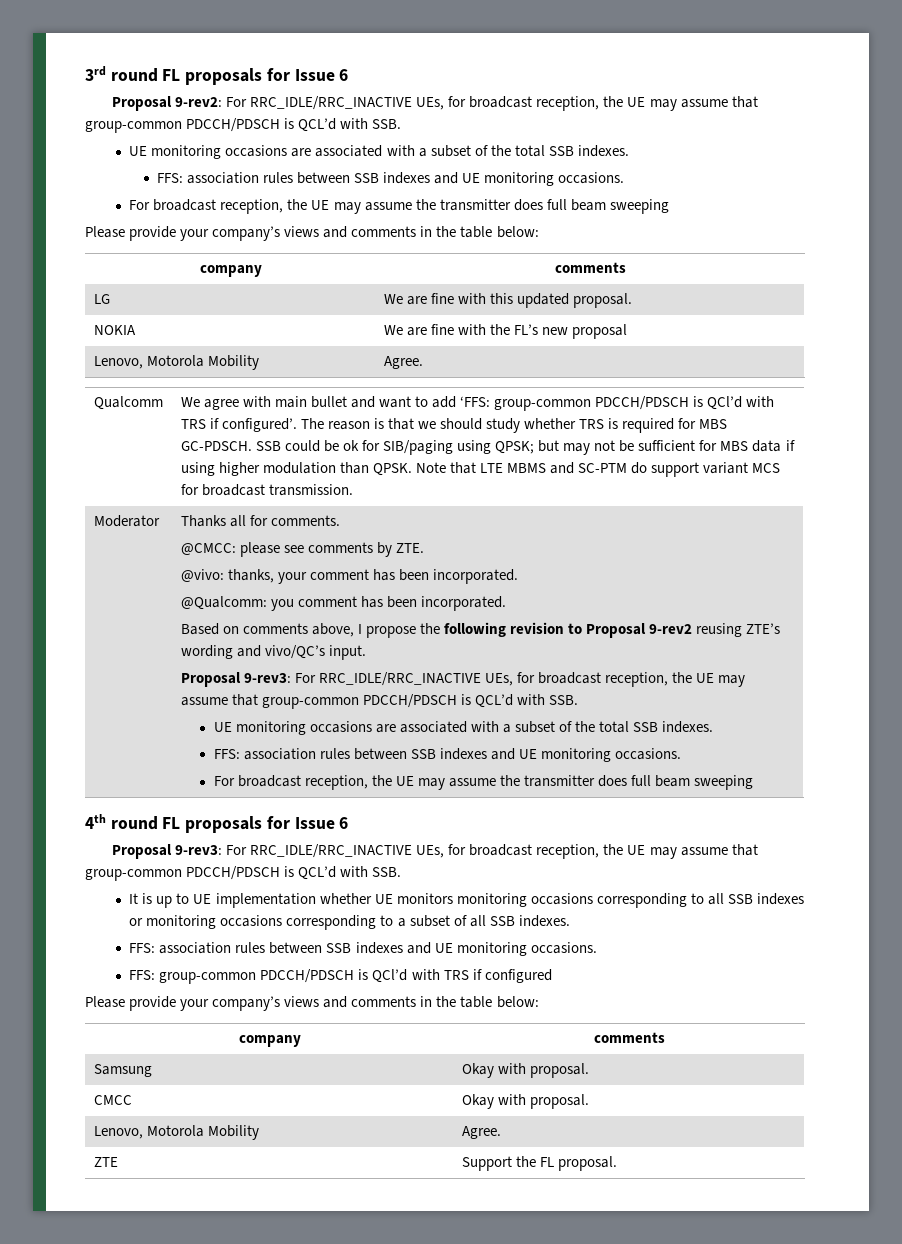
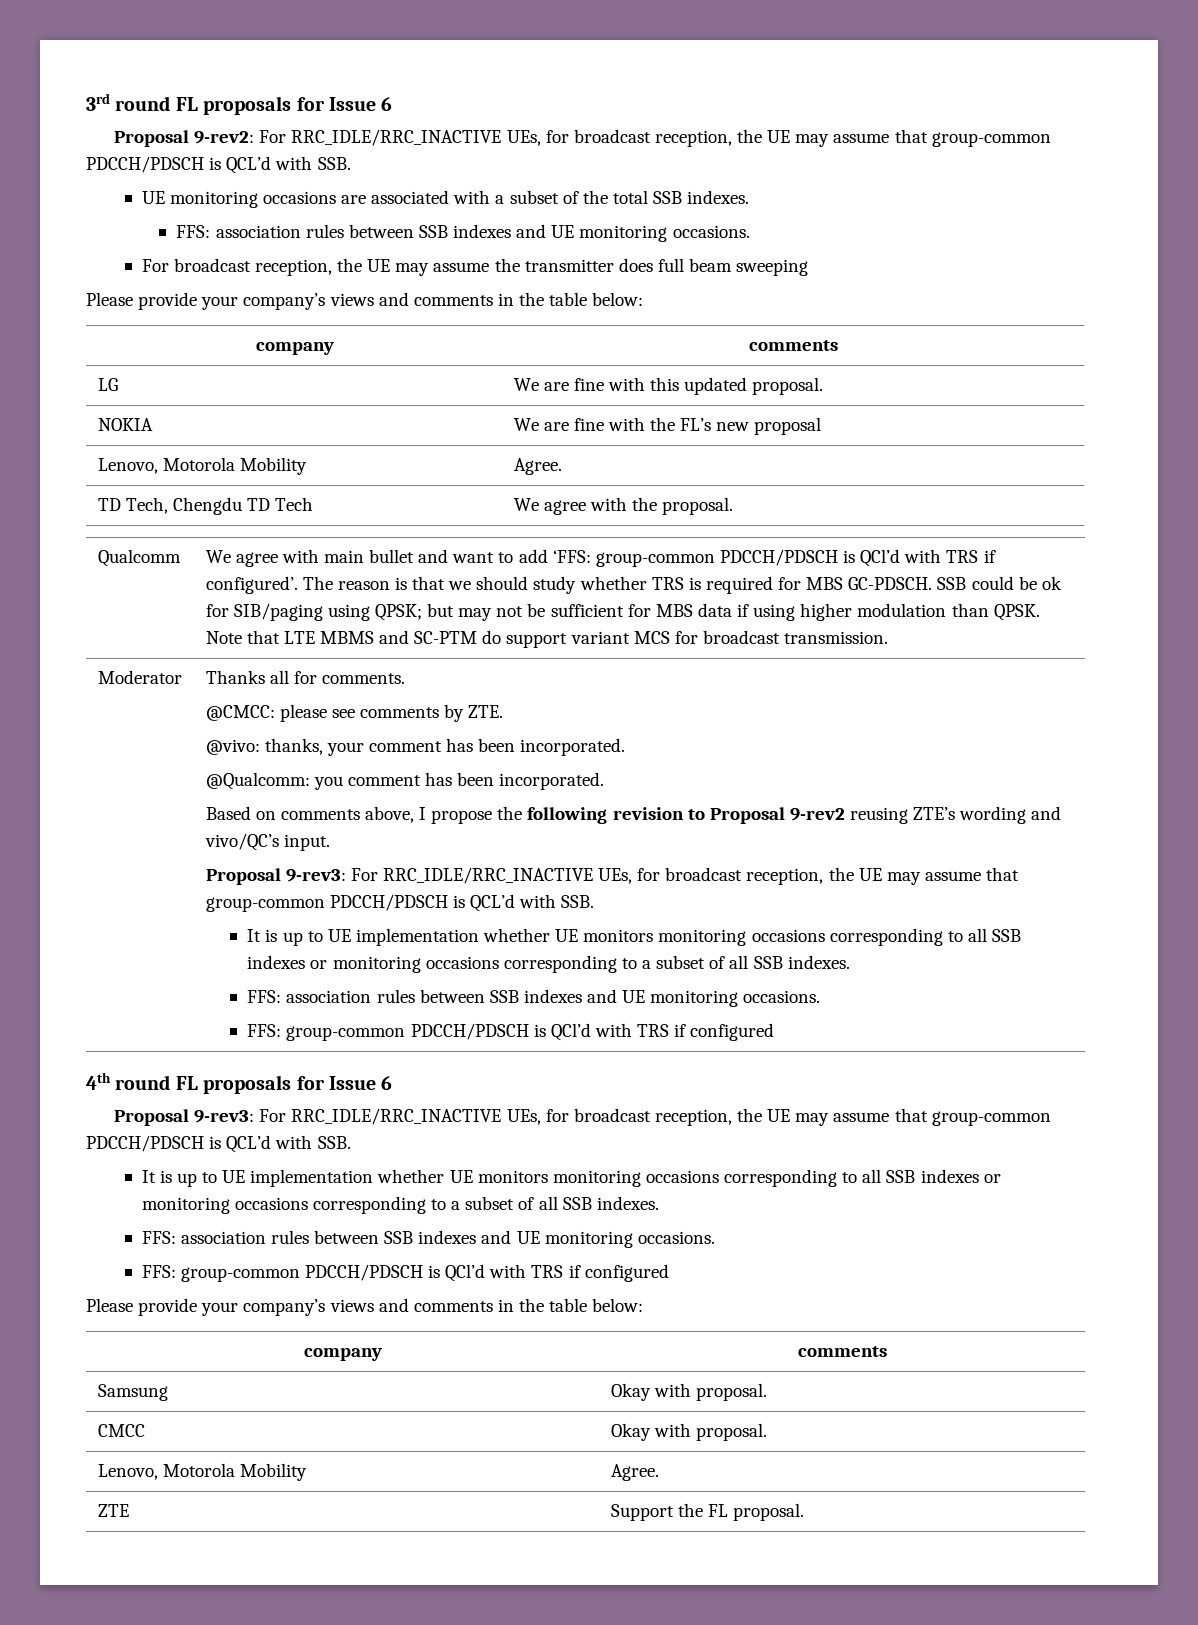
+ TD Tech, Chengdu TD Tech | We agree with the proposal.
  Based on comments above, I propose the following revision to Proposal 9-rev2 reusing ZTE’s wording and vivo/QC’s input.
  Proposal 9-rev3: For RRC_IDLE/RRC_INACTIVE UEs, for broadcast reception, the UE may assume that group-common PDCCH/PDSCH is QCL’d with SSB.
- UE monitoring occasions are associated with a subset of the total SSB indexes.
+ It is up to UE implementation whether UE monitors monitoring occasions corresponding to all SSB indexes or monitoring occasions corresponding to a subset of all SSB indexes.
  FFS: association rules between SSB indexes and UE monitoring occasions.
- For broadcast reception, the UE may assume the transmitter does full beam sweeping
+ FFS: group-common PDCCH/PDSCH is QCl’d with TRS if configured

